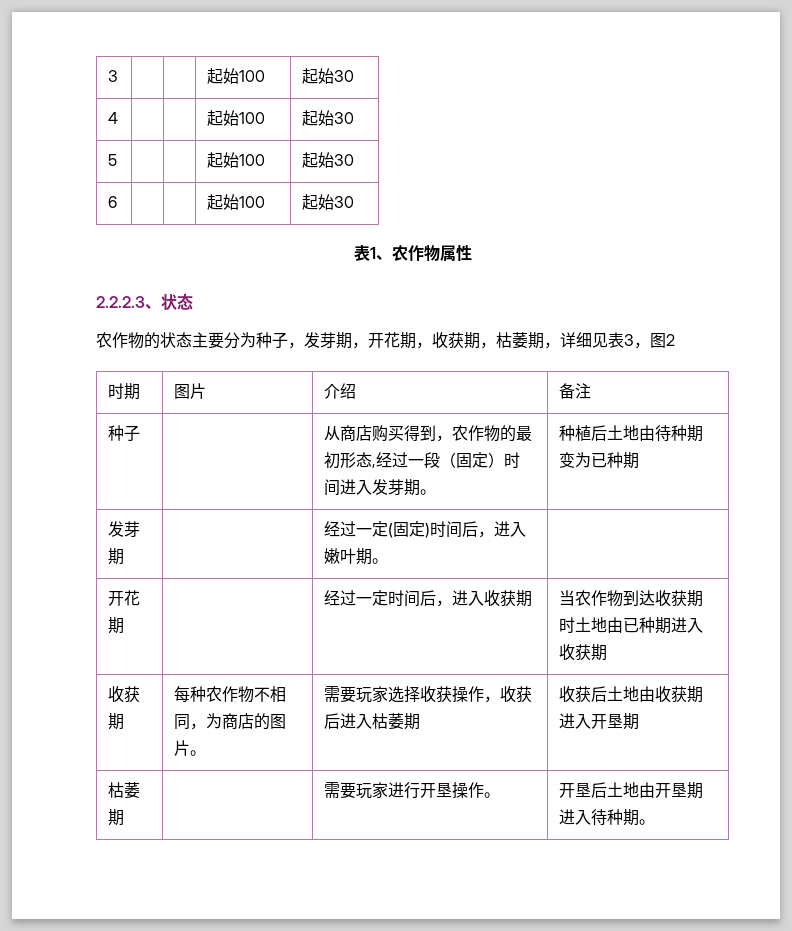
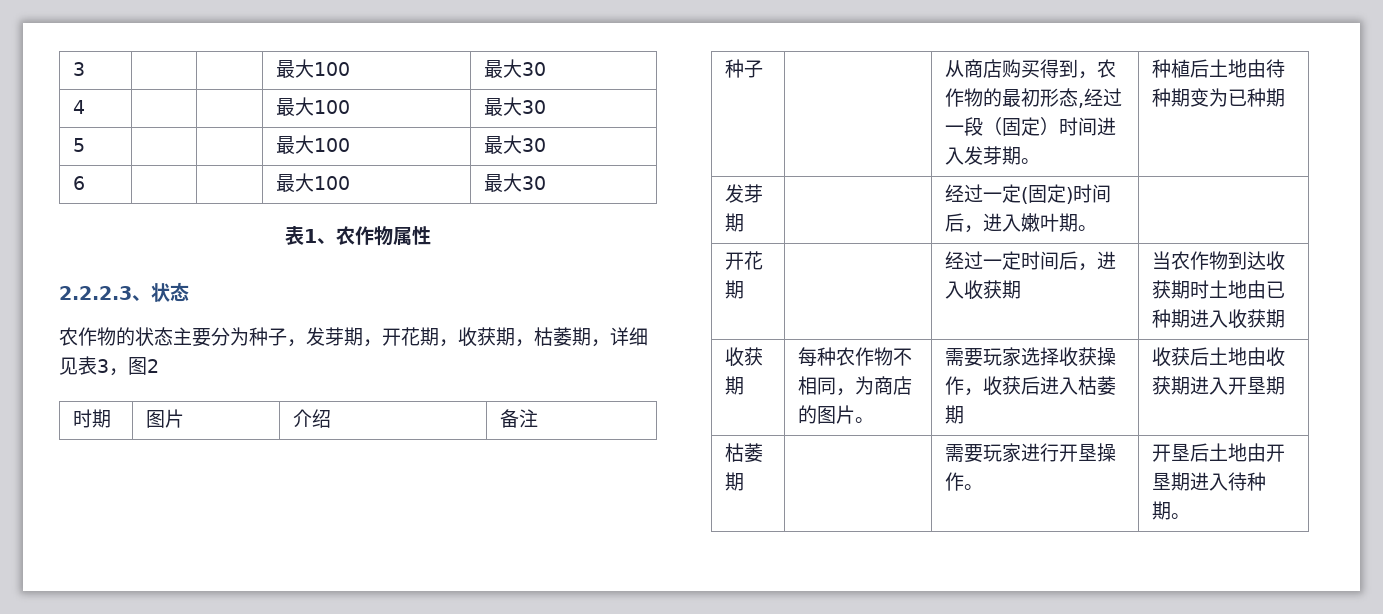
- 3 | | | 起始100 | 起始30
+ 3 | | | 最大100 | 最大30
- 4 | | | 起始100 | 起始30
+ 4 | | | 最大100 | 最大30
- 5 | | | 起始100 | 起始30
+ 5 | | | 最大100 | 最大30
- 6 | | | 起始100 | 起始30
+ 6 | | | 最大100 | 最大30

